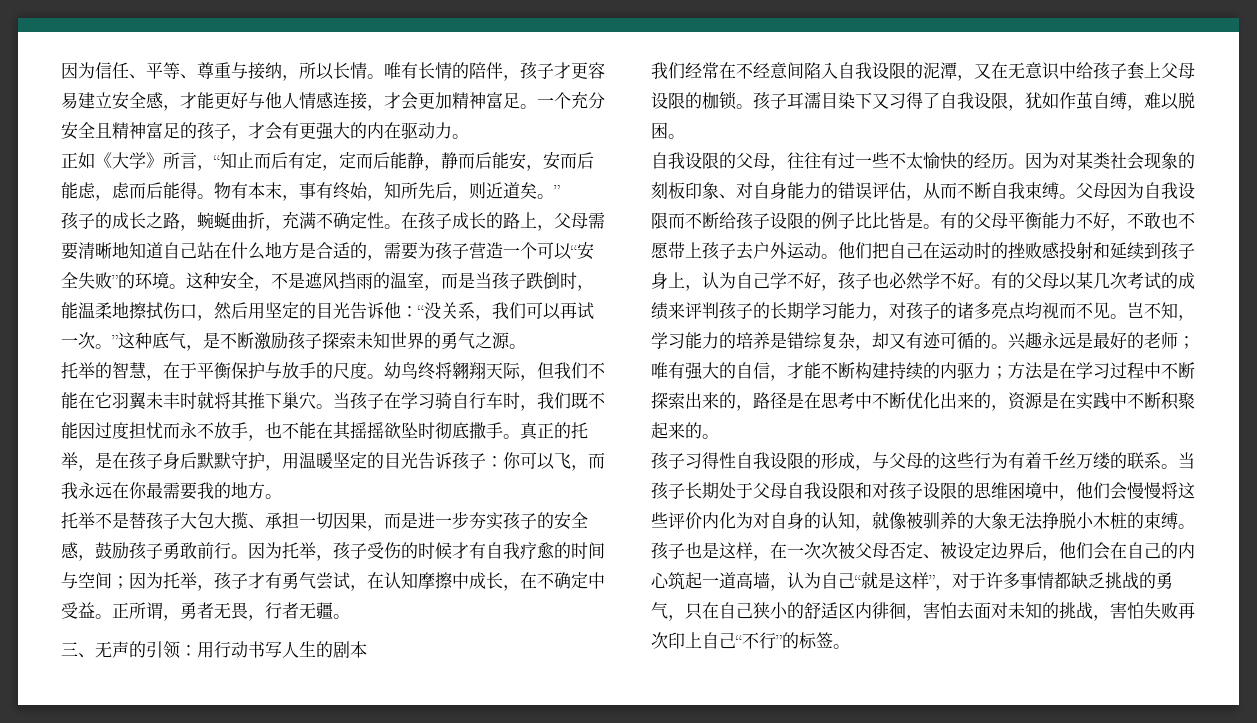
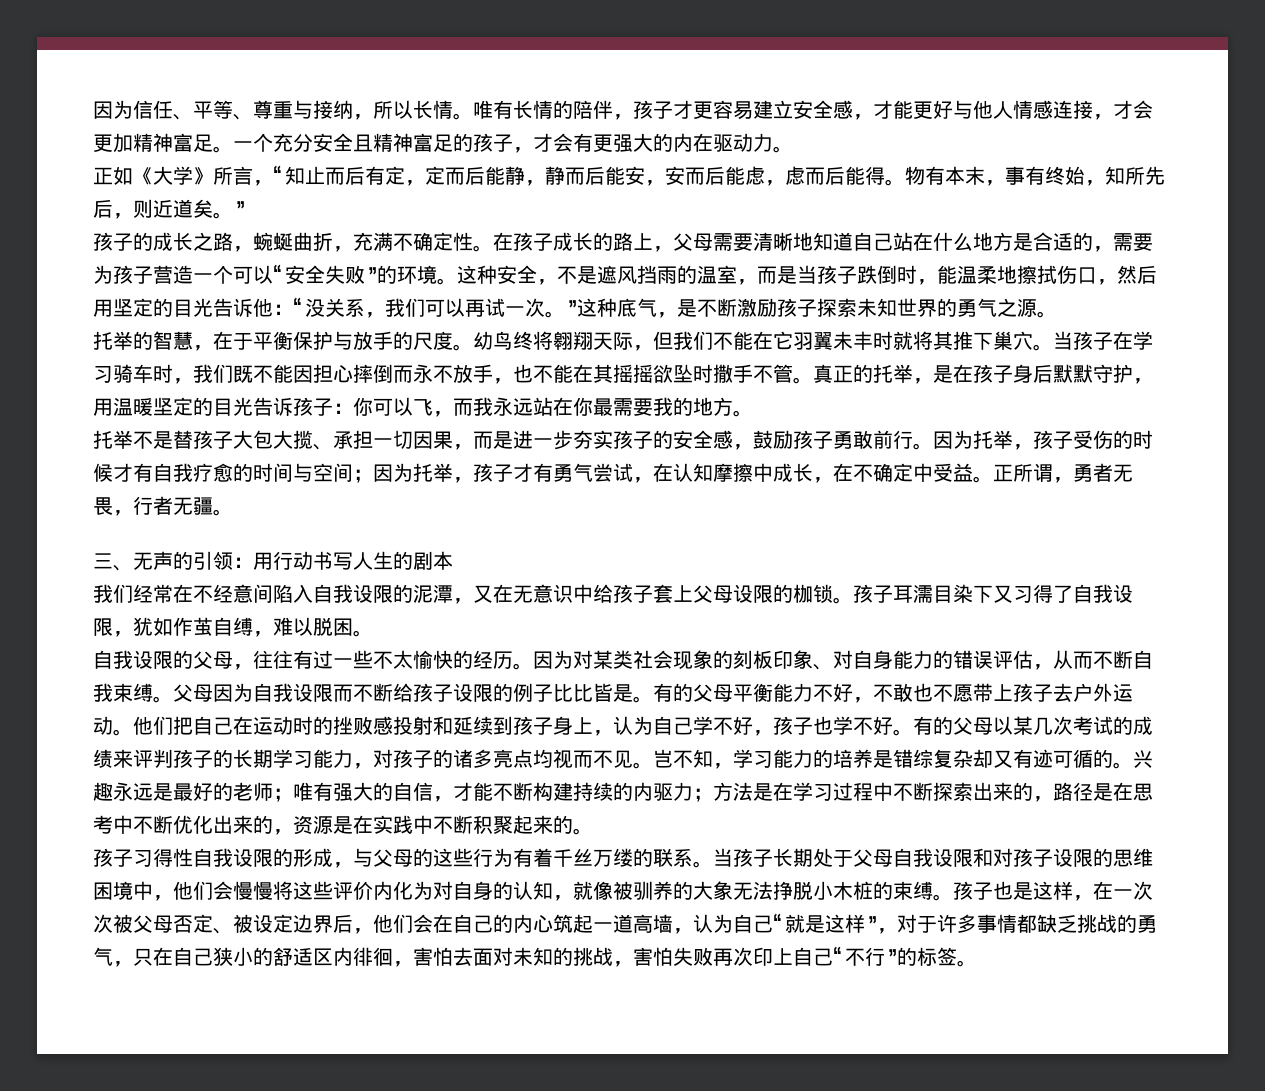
- 当孩子在学习骑自行车时，我们既不能因过度担忧而永不放手，也不能在其摇摇欲坠时彻底撒手。
+ 当孩子在学习骑车时，我们既不能因担心摔倒而永不放手，也不能在其摇摇欲坠时撒手不管。
- 真正的托举，是在孩子身后默默守护，用温暖坚定的目光告诉孩子：你可以飞，而我永远在你最需要我的地方。
+ 真正的托举，是在孩子身后默默守护，用温暖坚定的目光告诉孩子：你可以飞，而我永远站在你最需要我的地方。
- 他们把自己在运动时的挫败感投射和延续到孩子身上，认为自己学不好，孩子也必然学不好。
+ 他们把自己在运动时的挫败感投射和延续到孩子身上，认为自己学不好，孩子也学不好。
- 岂不知，学习能力的培养是错综复杂，却又有迹可循的。
+ 岂不知，学习能力的培养是错综复杂却又有迹可循的。

